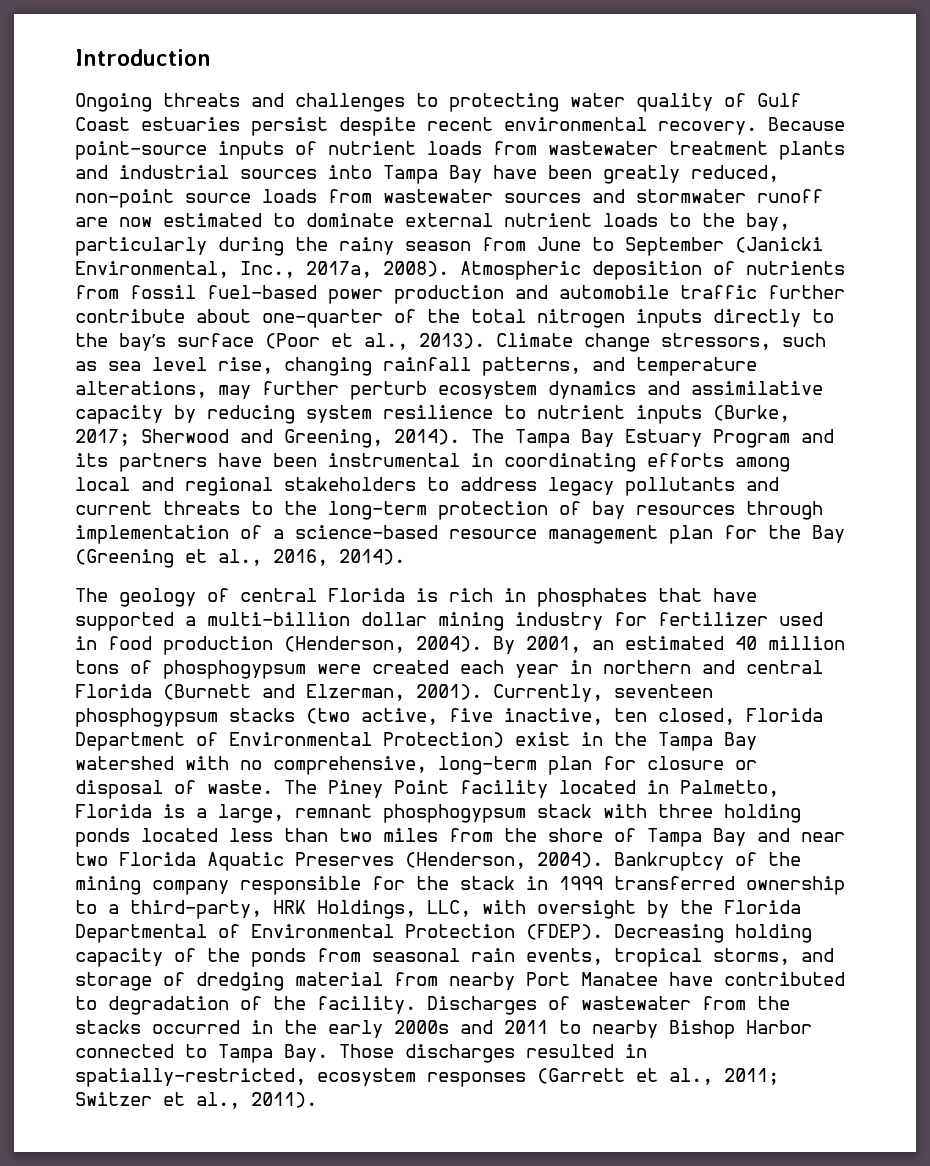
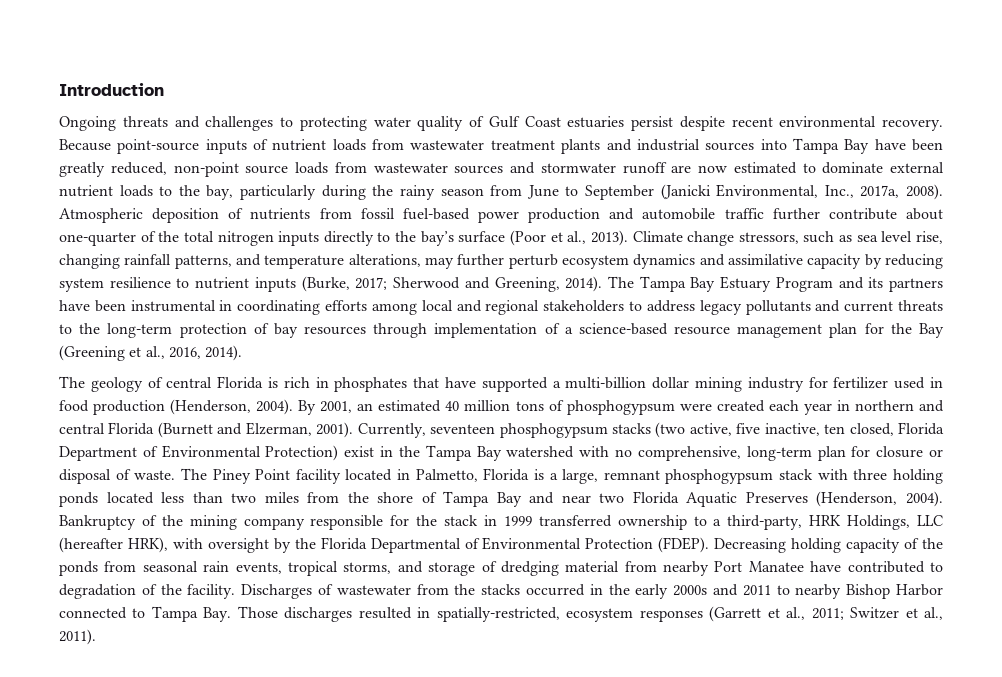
- Bankruptcy of the mining company responsible for the stack in 1999 transferred ownership to a third-party, HRK Holdings, LLC, with oversight by the Florida Departmental of Environmental Protection (FDEP).
+ Bankruptcy of the mining company responsible for the stack in 1999 transferred ownership to a third-party, HRK Holdings, LLC (hereafter HRK), with oversight by the Florida Departmental of Environmental Protection (FDEP).

